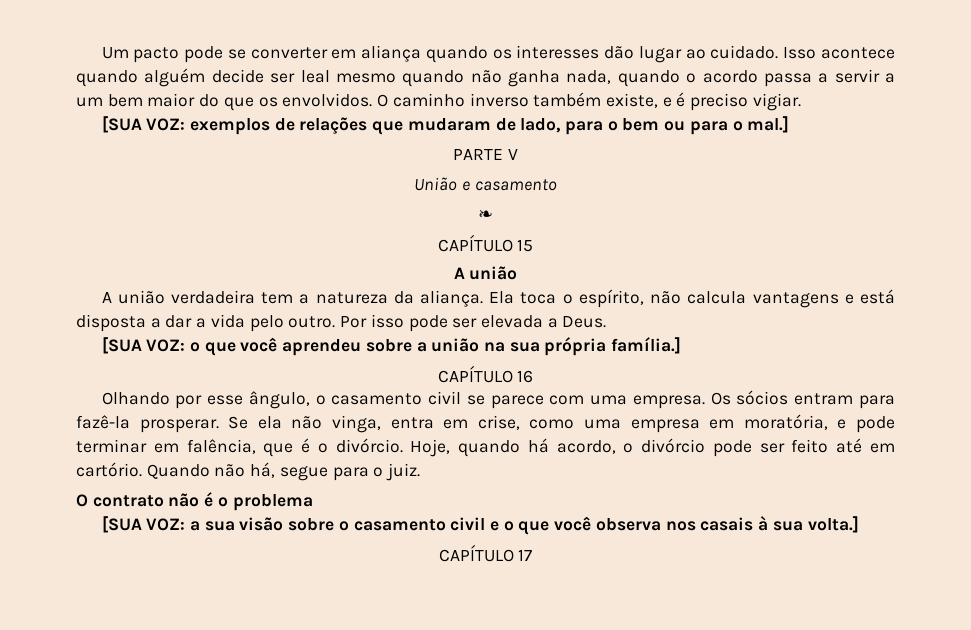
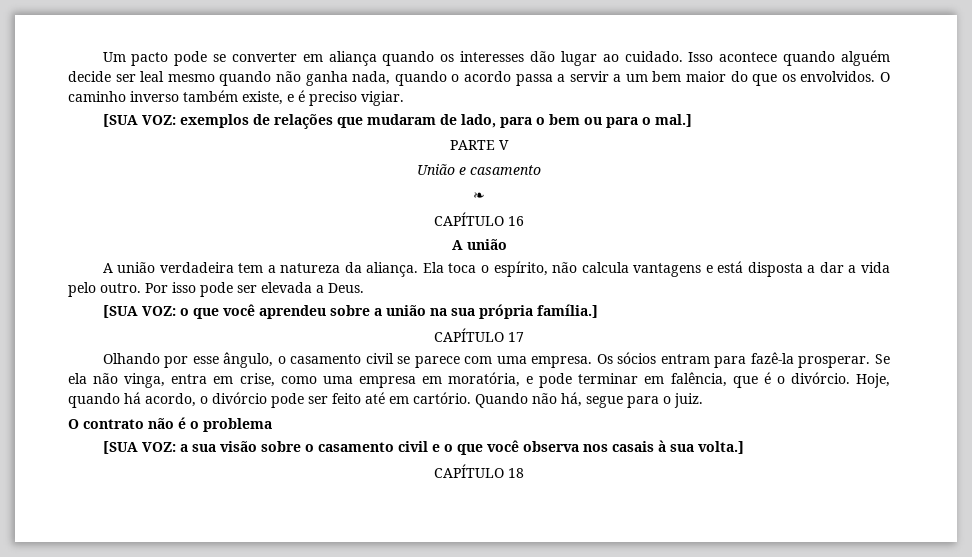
- CAPÍTULO 15
+ CAPÍTULO 16
- CAPÍTULO 16
+ CAPÍTULO 17
- CAPÍTULO 17
+ CAPÍTULO 18

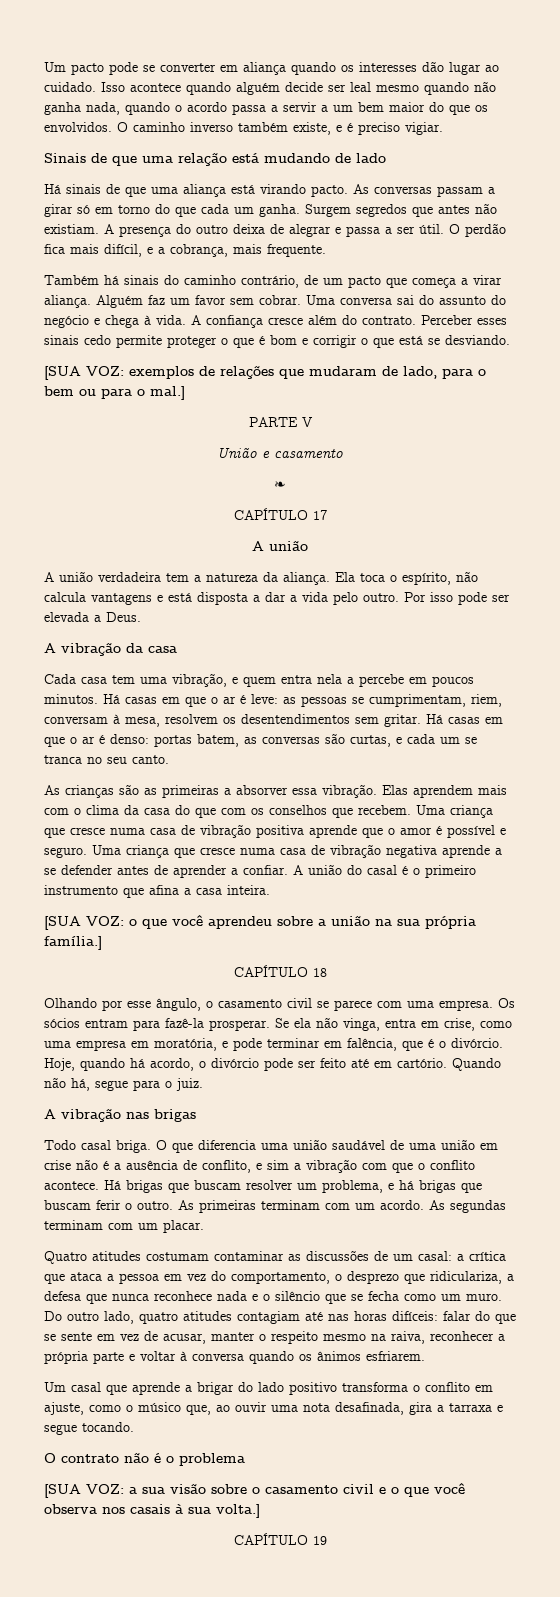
+ Sinais de que uma relação está mudando de lado
+ Há sinais de que uma aliança está virando pacto. As conversas passam a girar só em torno do que cada um ganha. Surgem segredos que antes não existiam. A presença do outro deixa de alegrar e passa a ser útil. O perdão fica mais difícil, e a cobrança, mais frequente.
+ Também há sinais do caminho contrário, de um pacto que começa a virar aliança. Alguém faz um favor sem cobrar. Uma conversa sai do assunto do negócio e chega à vida. A confiança cresce além do contrato. Perceber esses sinais cedo permite proteger o que é bom e corrigir o que está se desviando.
- CAPÍTULO 16
+ CAPÍTULO 17
+ A vibração da casa
+ Cada casa tem uma vibração, e quem entra nela a percebe em poucos minutos. Há casas em que o ar é leve: as pessoas se cumprimentam, riem, conversam à mesa, resolvem os desentendimentos sem gritar. Há casas em que o ar é denso: portas batem, as conversas são curtas, e cada um se tranca no seu canto.
+ As crianças são as primeiras a absorver essa vibração. Elas aprendem mais com o clima da casa do que com os conselhos que recebem. Uma criança que cresce numa casa de vibração positiva aprende que o amor é possível e seguro. Uma criança que cresce numa casa de vibração negativa aprende a se defender antes de aprender a confiar. A união do casal é o primeiro instrumento que afina a casa inteira.
- CAPÍTULO 17
+ CAPÍTULO 18
+ A vibração nas brigas
+ Todo casal briga. O que diferencia uma união saudável de uma união em crise não é a ausência de conflito, e sim a vibração com que o conflito acontece. Há brigas que buscam resolver um problema, e há brigas que buscam ferir o outro. As primeiras terminam com um acordo. As segundas terminam com um placar.
+ Quatro atitudes costumam contaminar as discussões de um casal: a crítica que ataca a pessoa em vez do comportamento, o desprezo que ridiculariza, a defesa que nunca reconhece nada e o silêncio que se fecha como um muro. Do outro lado, quatro atitudes contagiam até nas horas difíceis: falar do que se sente em vez de acusar, manter o respeito mesmo na raiva, reconhecer a própria parte e voltar à conversa quando os ânimos esfriarem.
+ Um casal que aprende a brigar do lado positivo transforma o conflito em ajuste, como o músico que, ao ouvir uma nota desafinada, gira a tarraxa e segue tocando.
- CAPÍTULO 18
+ CAPÍTULO 19

